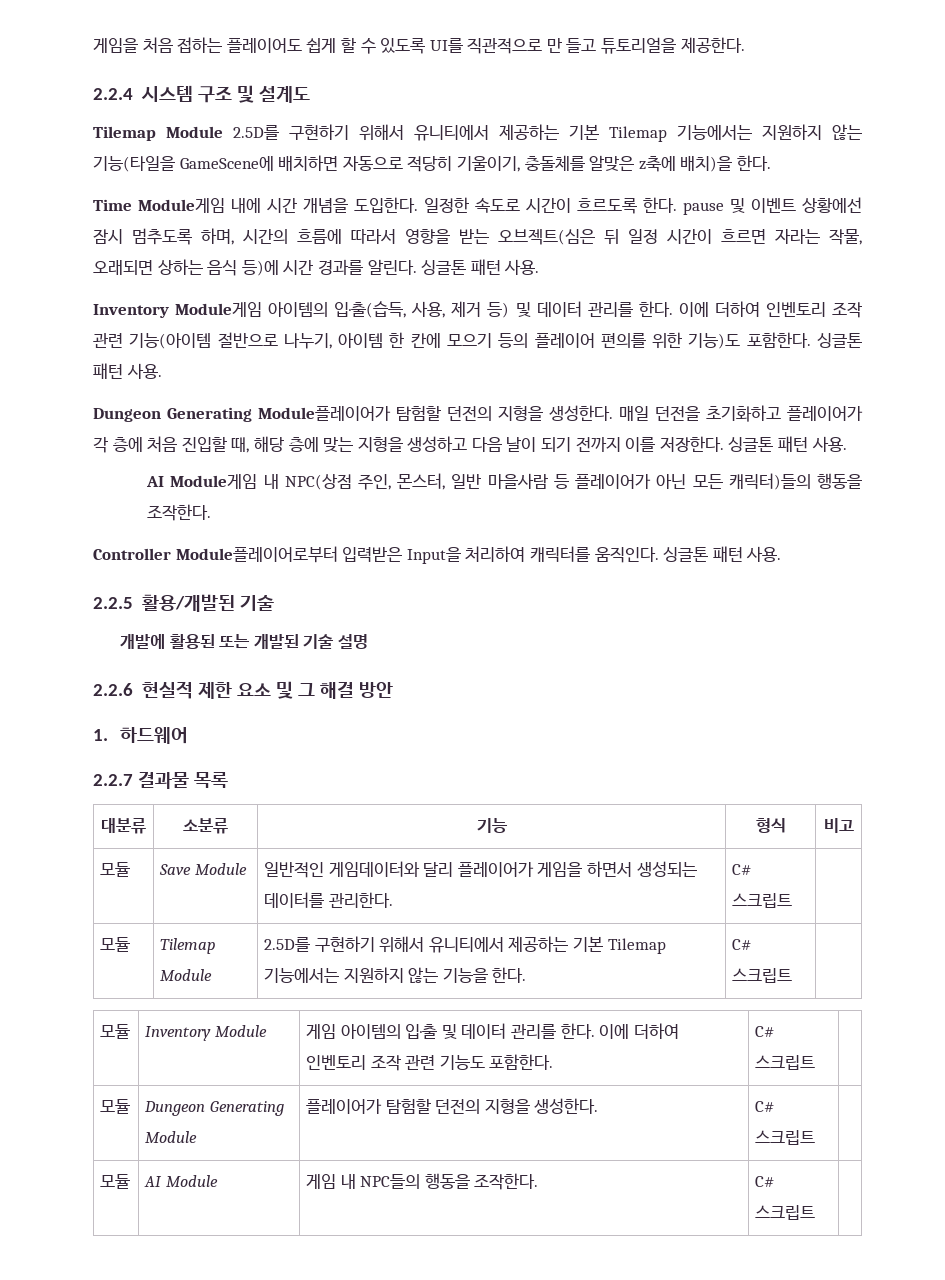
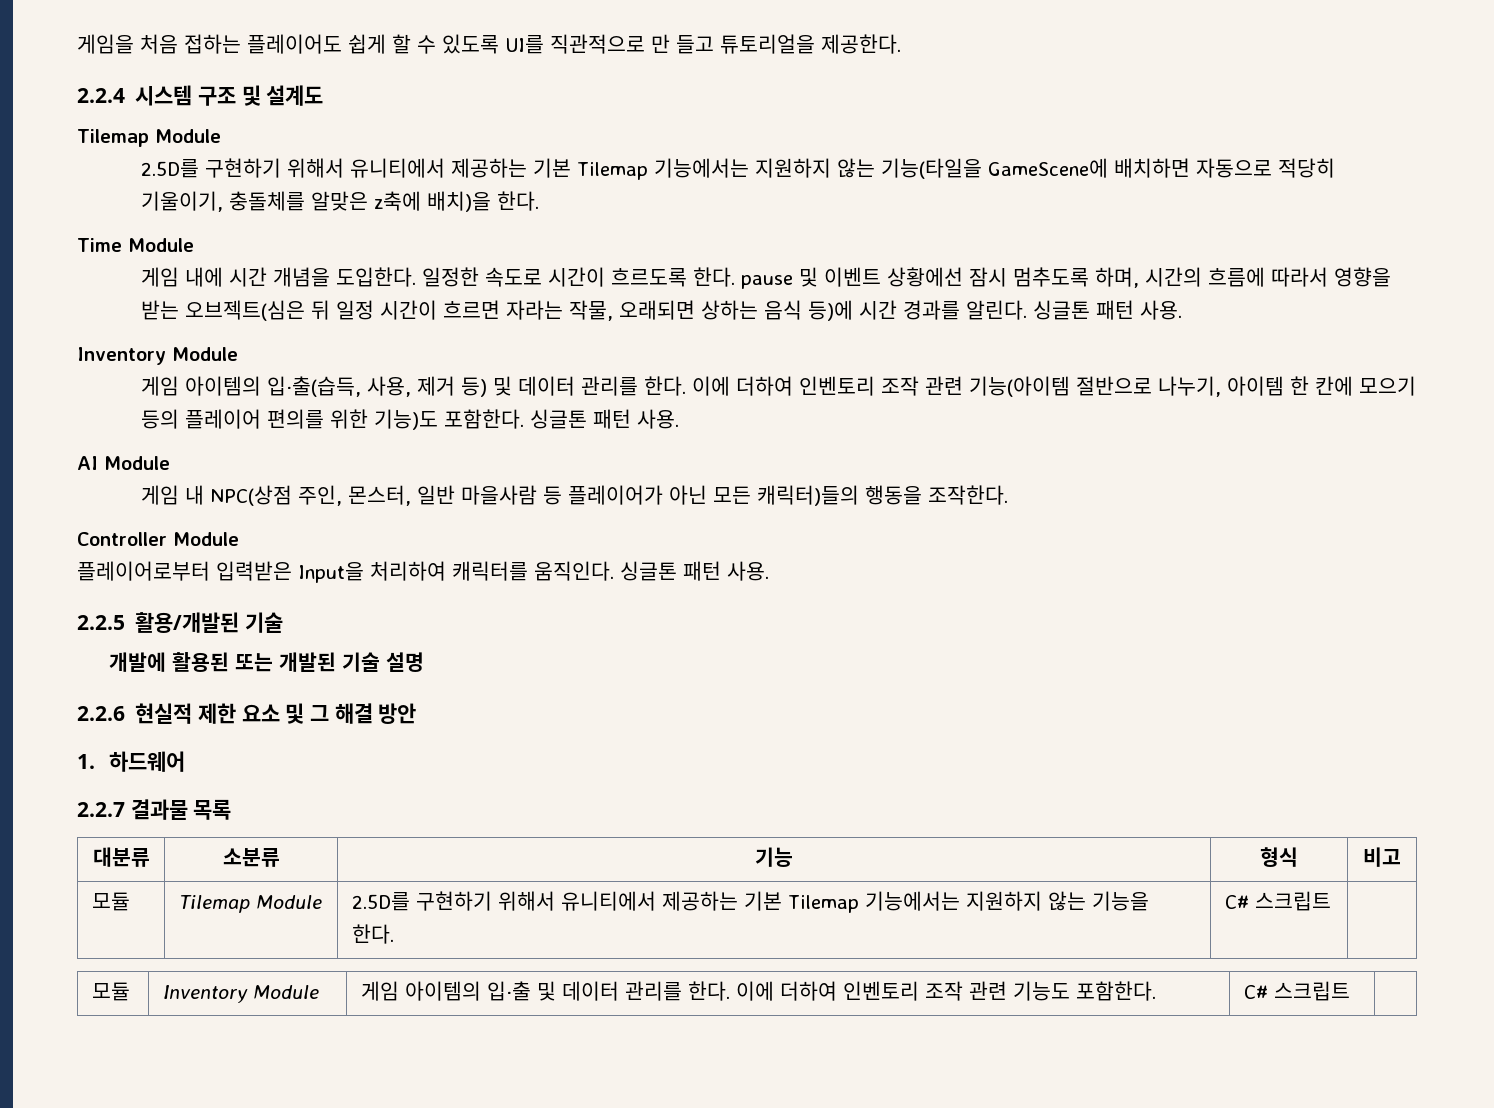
  2.2.4 시스템 구조 및 설계도
- Tilemap Module 2.5D를 구현하기 위해서 유니티에서 제공하는 기본 Tilemap 기능에서는 지원하지 않는 기능(타일을 GameScene에 배치하면 자동으로 적당히 기울이기, 충돌체를 알맞은 z축에 배치)을 한다.
+ Tilemap Module
+ 2.5D를 구현하기 위해서 유니티에서 제공하는 기본 Tilemap 기능에서는 지원하지 않는 기능(타일을 GameScene에 배치하면 자동으로 적당히 기울이기, 충돌체를 알맞은 z축에 배치)을 한다.
- Time Module게임 내에 시간 개념을 도입한다.
+ Time Module
+ 게임 내에 시간 개념을 도입한다.
  일정한 속도로 시간이 흐르도록 한다. pause 및 이벤트 상황에선 잠시 멈추도록 하며, 시간의 흐름에 따라서 영향을 받는 오브젝트(심은 뒤 일정 시간이 흐르면 자라는 작물, 오래되면 상하는 음식 등)에 시간 경과를 알린다. 싱글톤 패턴 사용.
- Inventory Module게임 아이템의 입·출(습득, 사용, 제거 등) 및 데이터 관리를 한다.
+ Inventory Module
+ 게임 아이템의 입·출(습득, 사용, 제거 등) 및 데이터 관리를 한다.
- Dungeon Generating Module플레이어가 탐험할 던전의 지형을 생성한다. 매일 던전을 초기화하고 플레이어가 각 층에 처음 진입할 때, 해당 층에 맞는 지형을 생성하고 다음 날이 되기 전까지 이를 저장한다. 싱글톤 패턴 사용.
- AI Module게임 내 NPC(상점 주인, 몬스터, 일반 마을사람 등 플레이어가 아닌 모든 캐릭터)들의 행동을 조작한다.
+ AI Module
+ 게임 내 NPC(상점 주인, 몬스터, 일반 마을사람 등 플레이어가 아닌 모든 캐릭터)들의 행동을 조작한다.
- Controller Module플레이어로부터 입력받은 Input을 처리하여 캐릭터를 움직인다.
+ Controller Module
+ 플레이어로부터 입력받은 Input을 처리하여 캐릭터를 움직인다.
- 모듈 | Save Module | 일반적인 게임데이터와 달리 플레이어가 게임을 하면서 생성되는 데이터를 관리한다. | C# 스크립트 |
- 모듈 | Dungeon Generating Module | 플레이어가 탐험할 던전의 지형을 생성한다. | C# 스크립트 |
- 모듈 | AI Module | 게임 내 NPC들의 행동을 조작한다. | C# 스크립트 |

